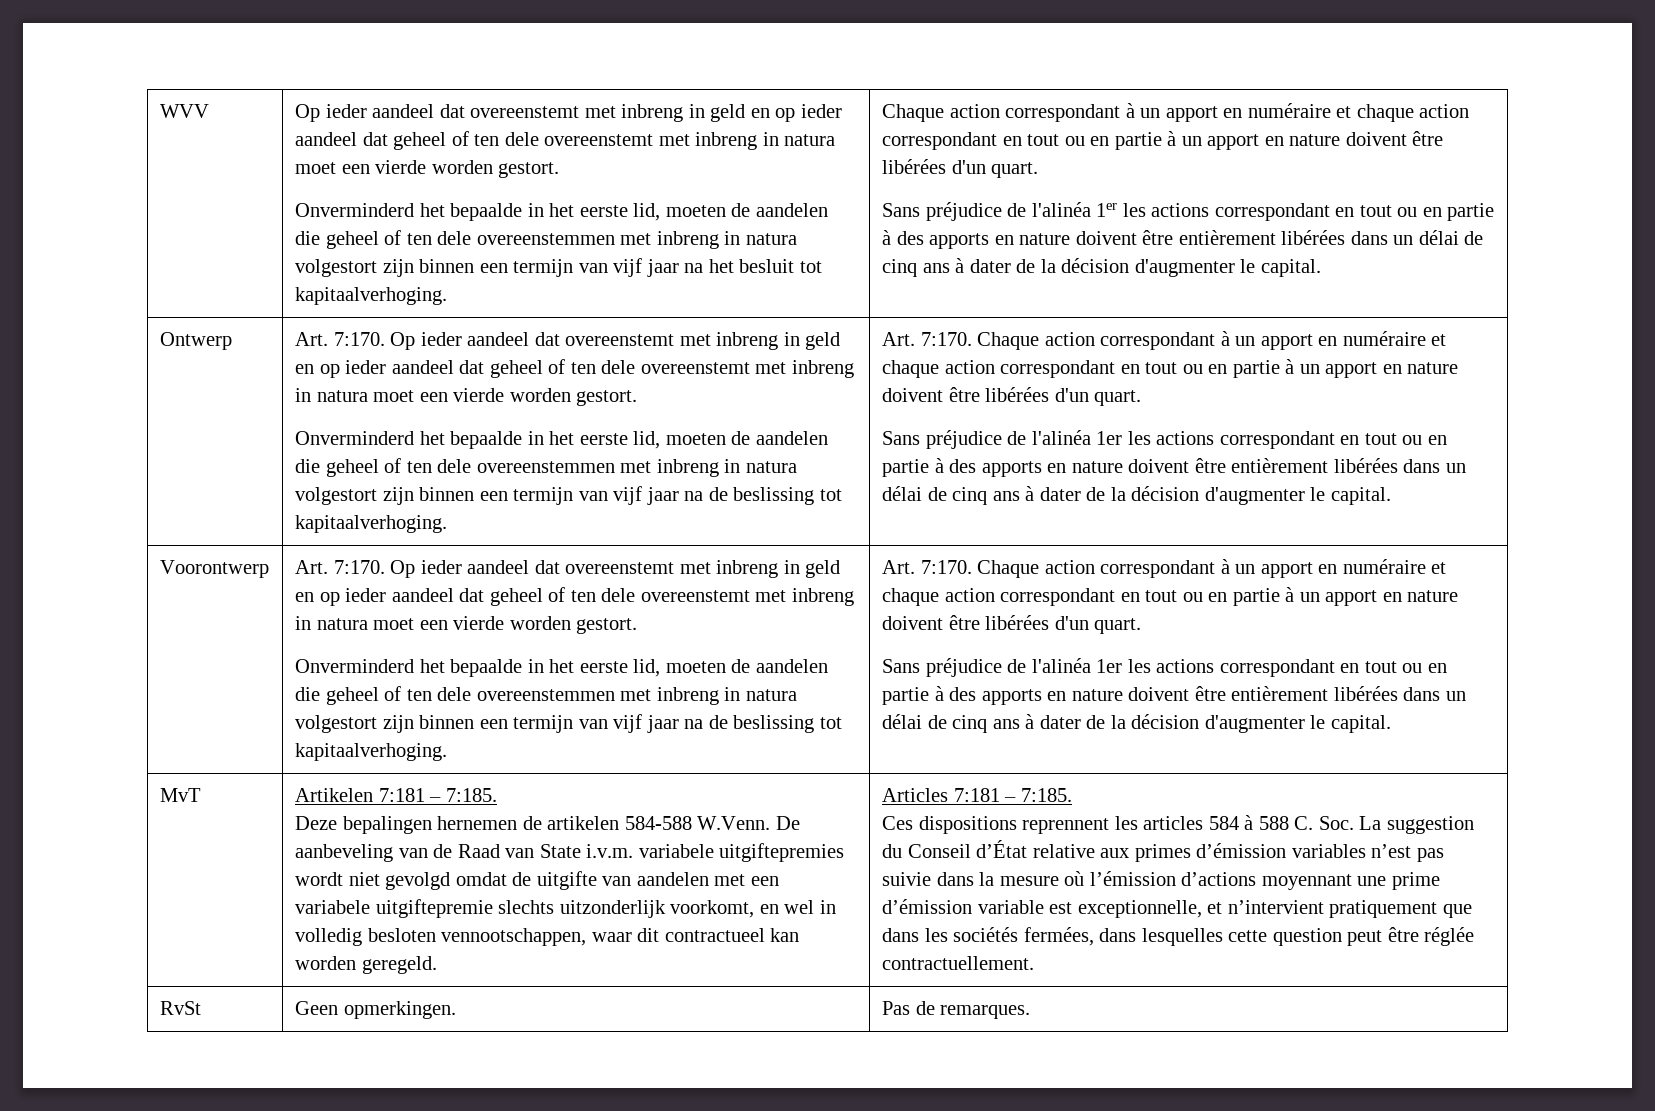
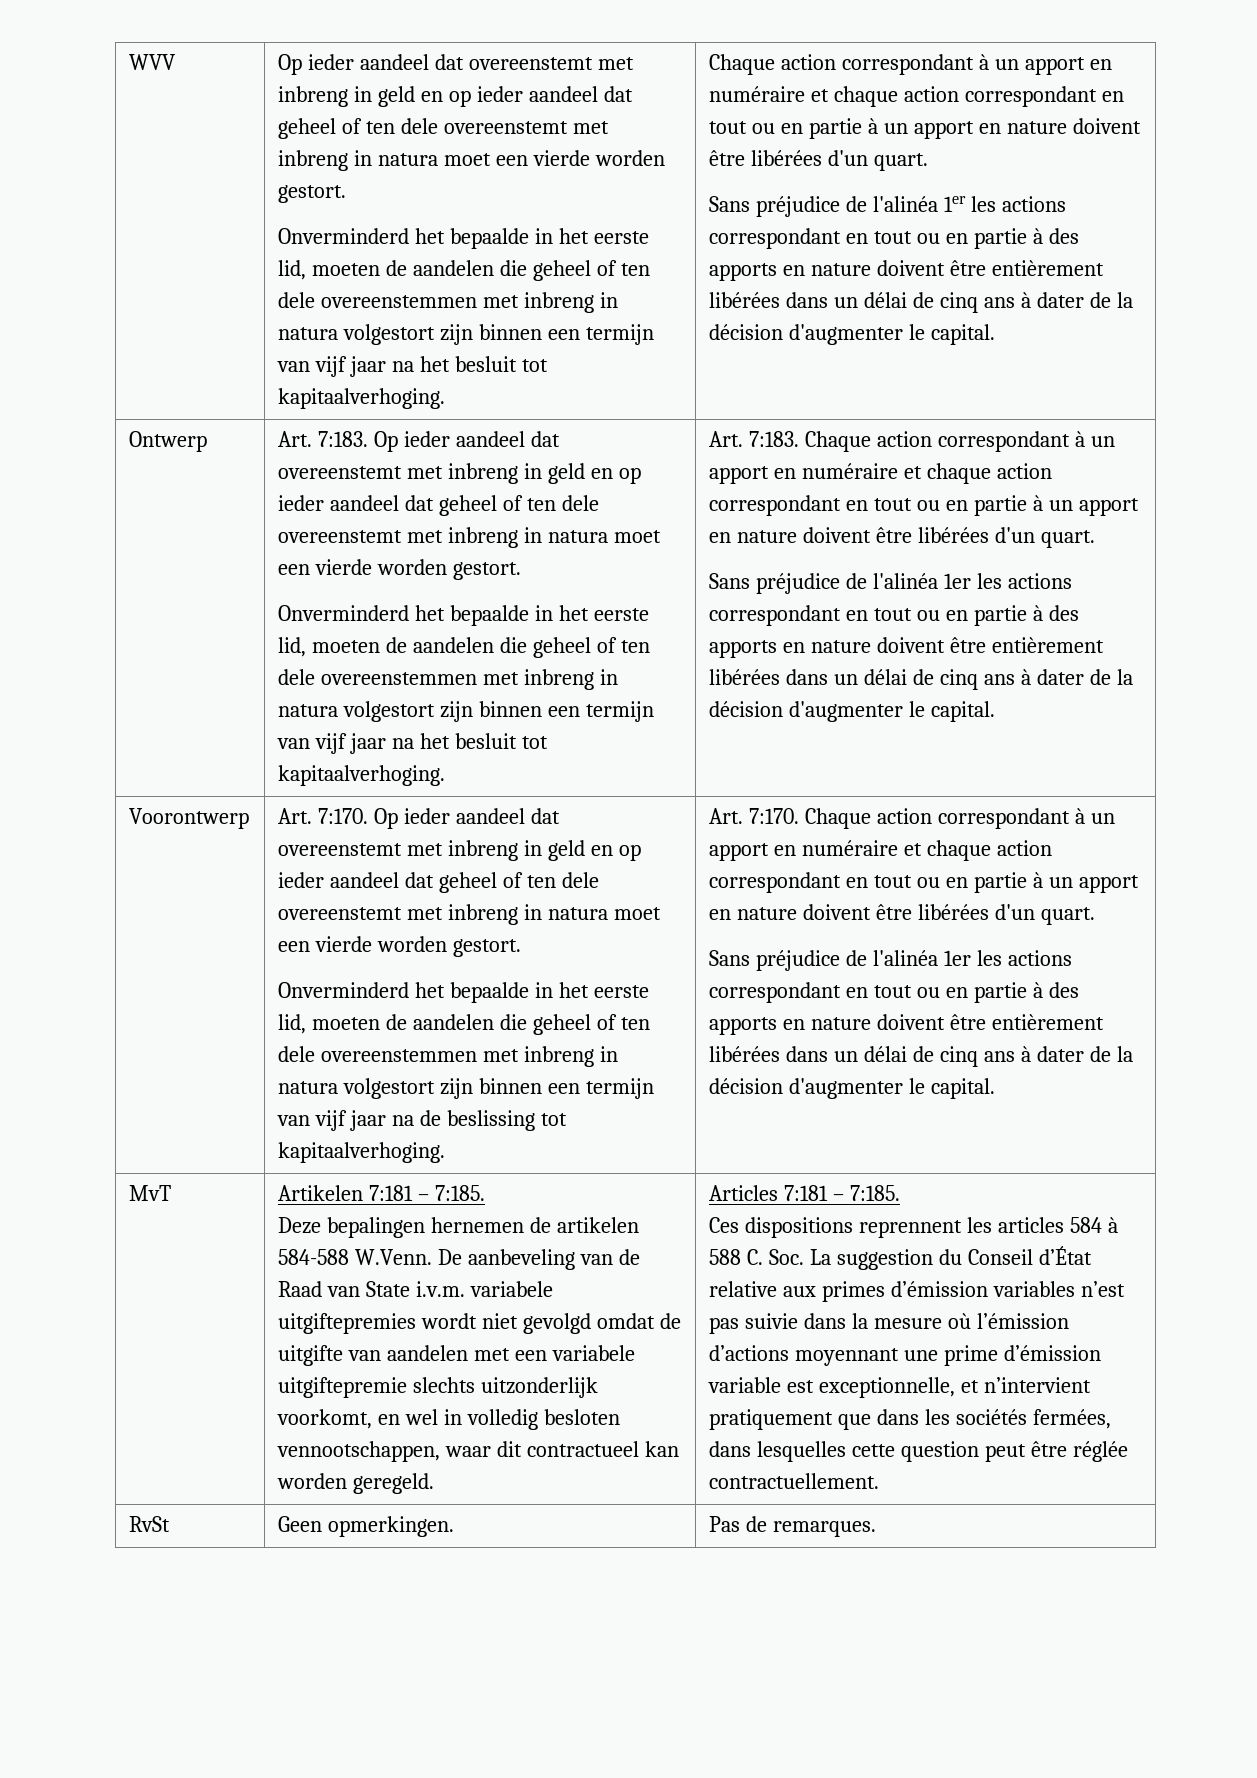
- Ontwerp | Art. 7:170. Op ieder aandeel dat overeenstemt met inbreng in geld en op ieder aandeel dat geheel of ten dele overeenstemt met inbreng in natura moet een vierde worden gestort.
- Onverminderd het bepaalde in het eerste lid, moeten de aandelen die geheel of ten dele overeenstemmen met inbreng in natura volgestort zijn binnen een termijn van vijf jaar na de beslissing tot kapitaalverhoging. | Art. 7:170.
+ Ontwerp | Art. 7:183. Op ieder aandeel dat overeenstemt met inbreng in geld en op ieder aandeel dat geheel of ten dele overeenstemt met inbreng in natura moet een vierde worden gestort.
+ Onverminderd het bepaalde in het eerste lid, moeten de aandelen die geheel of ten dele overeenstemmen met inbreng in natura volgestort zijn binnen een termijn van vijf jaar na het besluit tot kapitaalverhoging. | Art. 7:183.

